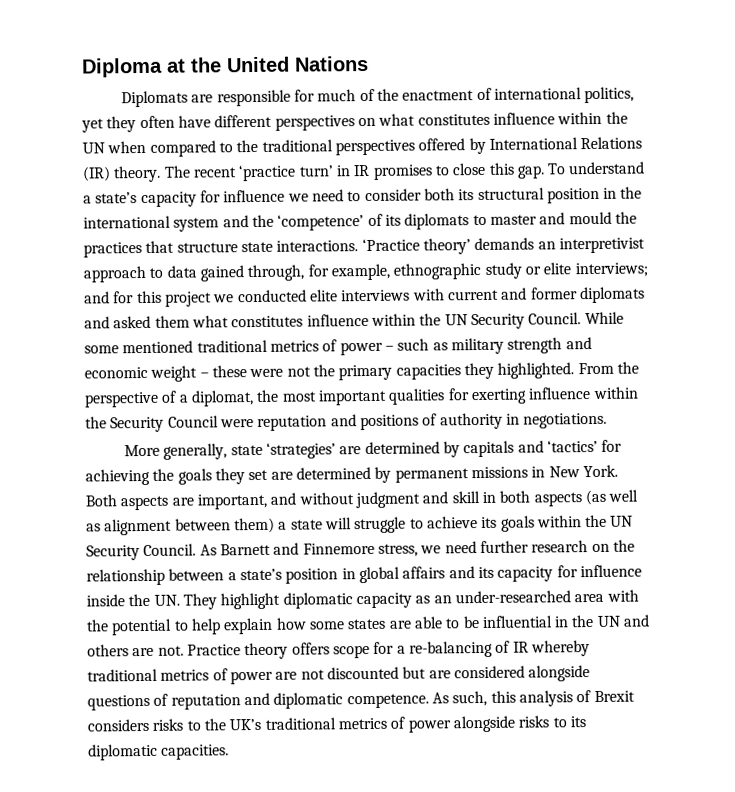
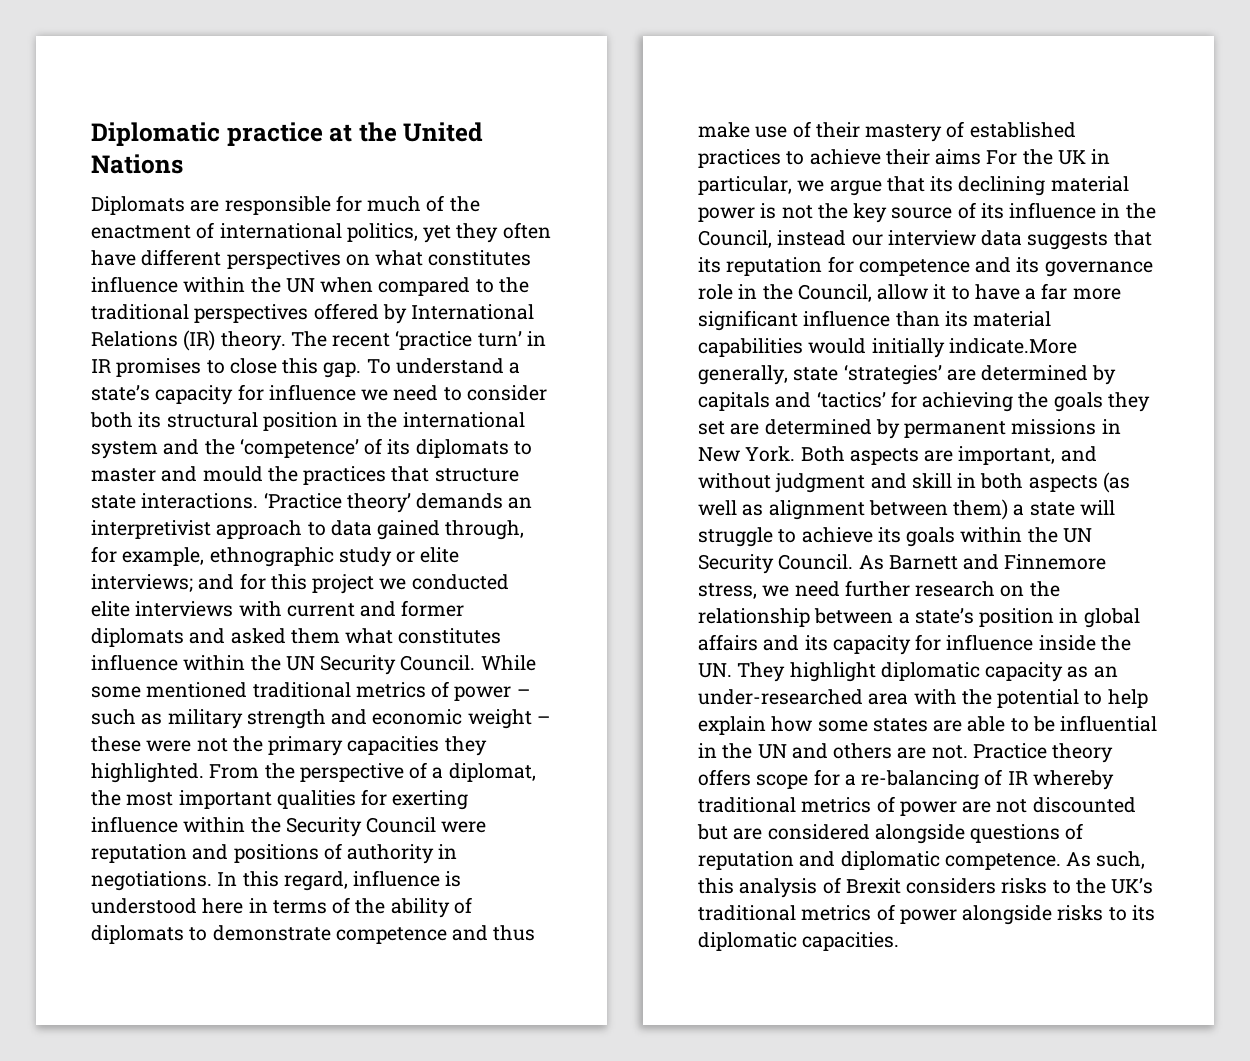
- Diploma at the United Nations
+ Diplomatic practice at the United Nations
- From the perspective of a diplomat, the most important qualities for exerting influence within the Security Council were reputation and positions of authority in negotiations.
- More generally, state ‘strategies’ are determined by capitals and ‘tactics’ for achieving the goals they set are determined by permanent missions in New York.
+ From the perspective of a diplomat, the most important qualities for exerting influence within the Security Council were reputation and positions of authority in negotiations. In this regard, influence is understood here in terms of the ability of diplomats to demonstrate competence and thus make use of their mastery of established practices to achieve their aims For the UK in particular, we argue that its declining material power is not the key source of its influence in the Council, instead our interview data suggests that its reputation for competence and its governance role in the Council, allow it to have a far more significant influence than its material capabilities would initially indicate.More generally, state ‘strategies’ are determined by capitals and ‘tactics’ for achieving the goals they set are determined by permanent missions in New York.

